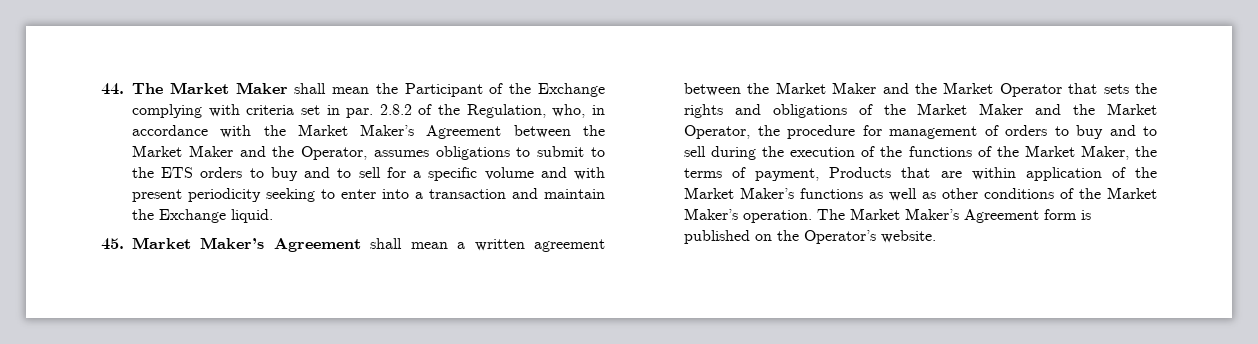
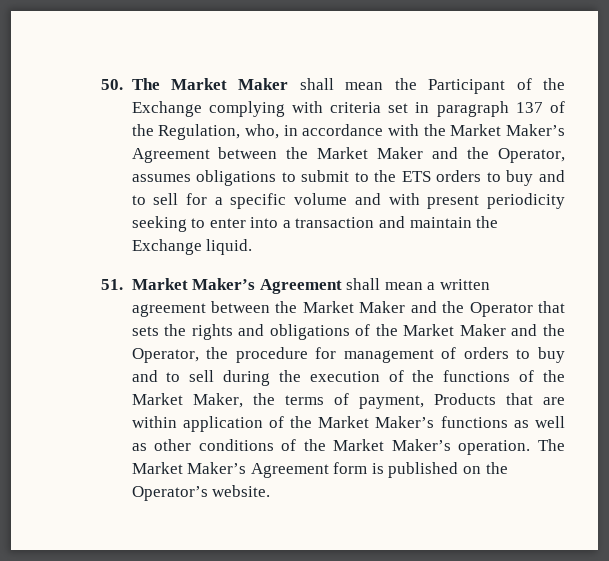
- 44. The Market Maker shall mean the Participant of the Exchange complying with criteria set in par. 2.8.2 of the Regulation, who, in accordance with the Market Maker’s Agreement between the Market Maker and the Operator, assumes obligations to submit to the ETS orders to buy and to sell for a specific volume and with present periodicity seeking to enter into a transaction and maintain the Exchange liquid.
+ 50. The Market Maker shall mean the Participant of the Exchange complying with criteria set in paragraph 137 of the Regulation, who, in accordance with the Market Maker’s Agreement between the Market Maker and the Operator, assumes obligations to submit to the ETS orders to buy and to sell for a specific volume and with present periodicity seeking to enter into a transaction and maintain the Exchange liquid.
- 45. Market Maker’s Agreement shall mean a written agreement between the Market Maker and the Market Operator that sets the rights and obligations of the Market Maker and the Market Operator, the procedure for management of orders to buy and to sell during the execution of the functions of the Market Maker, the terms of payment, Products that are within application of the Market Maker’s functions as well as other conditions of the Market Maker’s operation.
+ 51. Market Maker’s Agreement shall mean a written agreement between the Market Maker and the Operator that sets the rights and obligations of the Market Maker and the Operator, the procedure for management of orders to buy and to sell during the execution of the functions of the Market Maker, the terms of payment, Products that are within application of the Market Maker’s functions as well as other conditions of the Market Maker’s operation.

